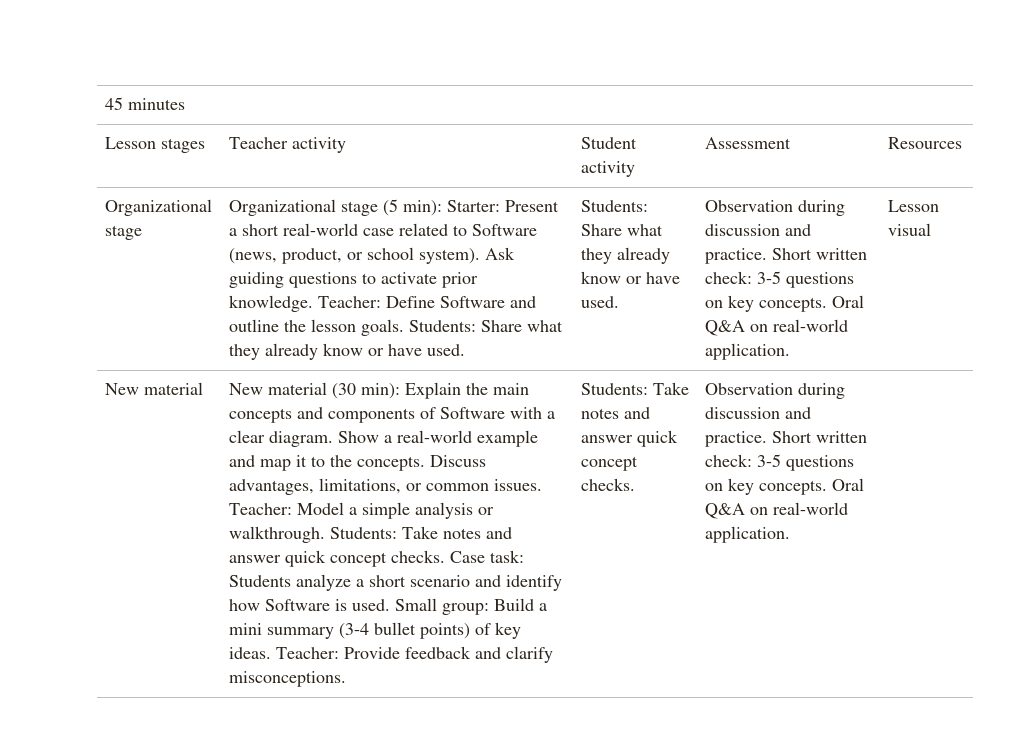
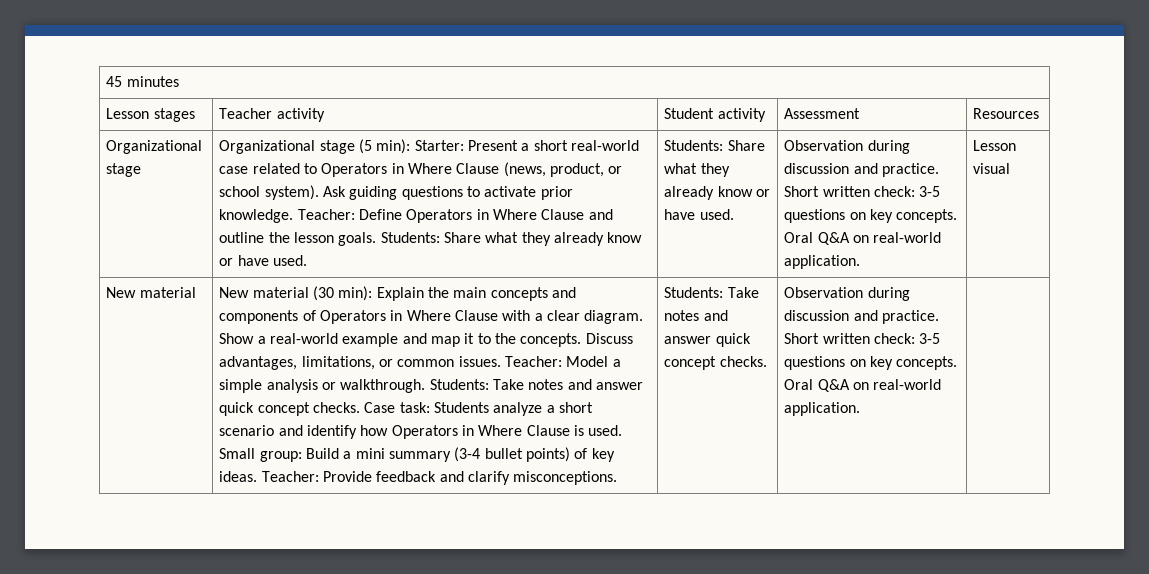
- Organizational stage (5 min): Starter: Present a short real-world case related to Software (news, product, or school system).
+ Organizational stage (5 min): Starter: Present a short real-world case related to Operators in Where Clause (news, product, or school system).
- Teacher: Define Software and outline the lesson goals.
+ Teacher: Define Operators in Where Clause and outline the lesson goals.
- New material (30 min): Explain the main concepts and components of Software with a clear diagram.
+ New material (30 min): Explain the main concepts and components of Operators in Where Clause with a clear diagram.
- Case task: Students analyze a short scenario and identify how Software is used.
+ Case task: Students analyze a short scenario and identify how Operators in Where Clause is used.

